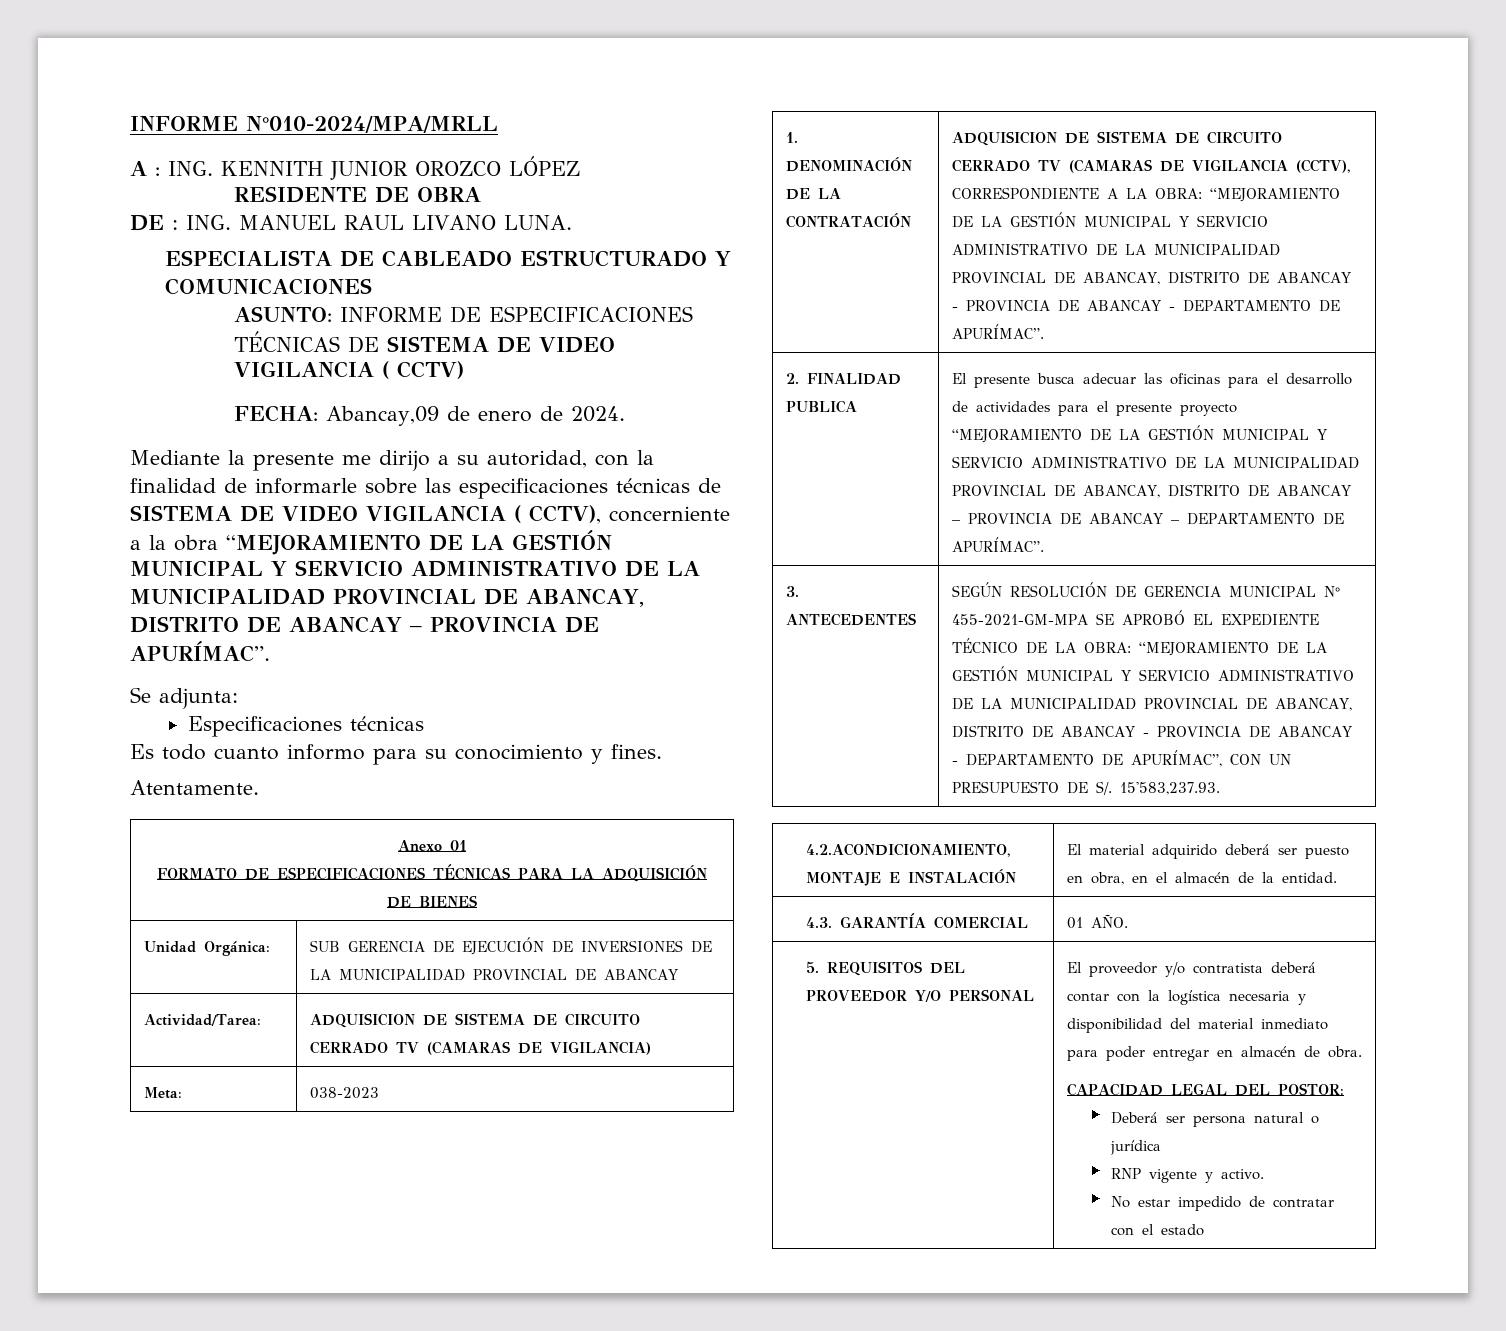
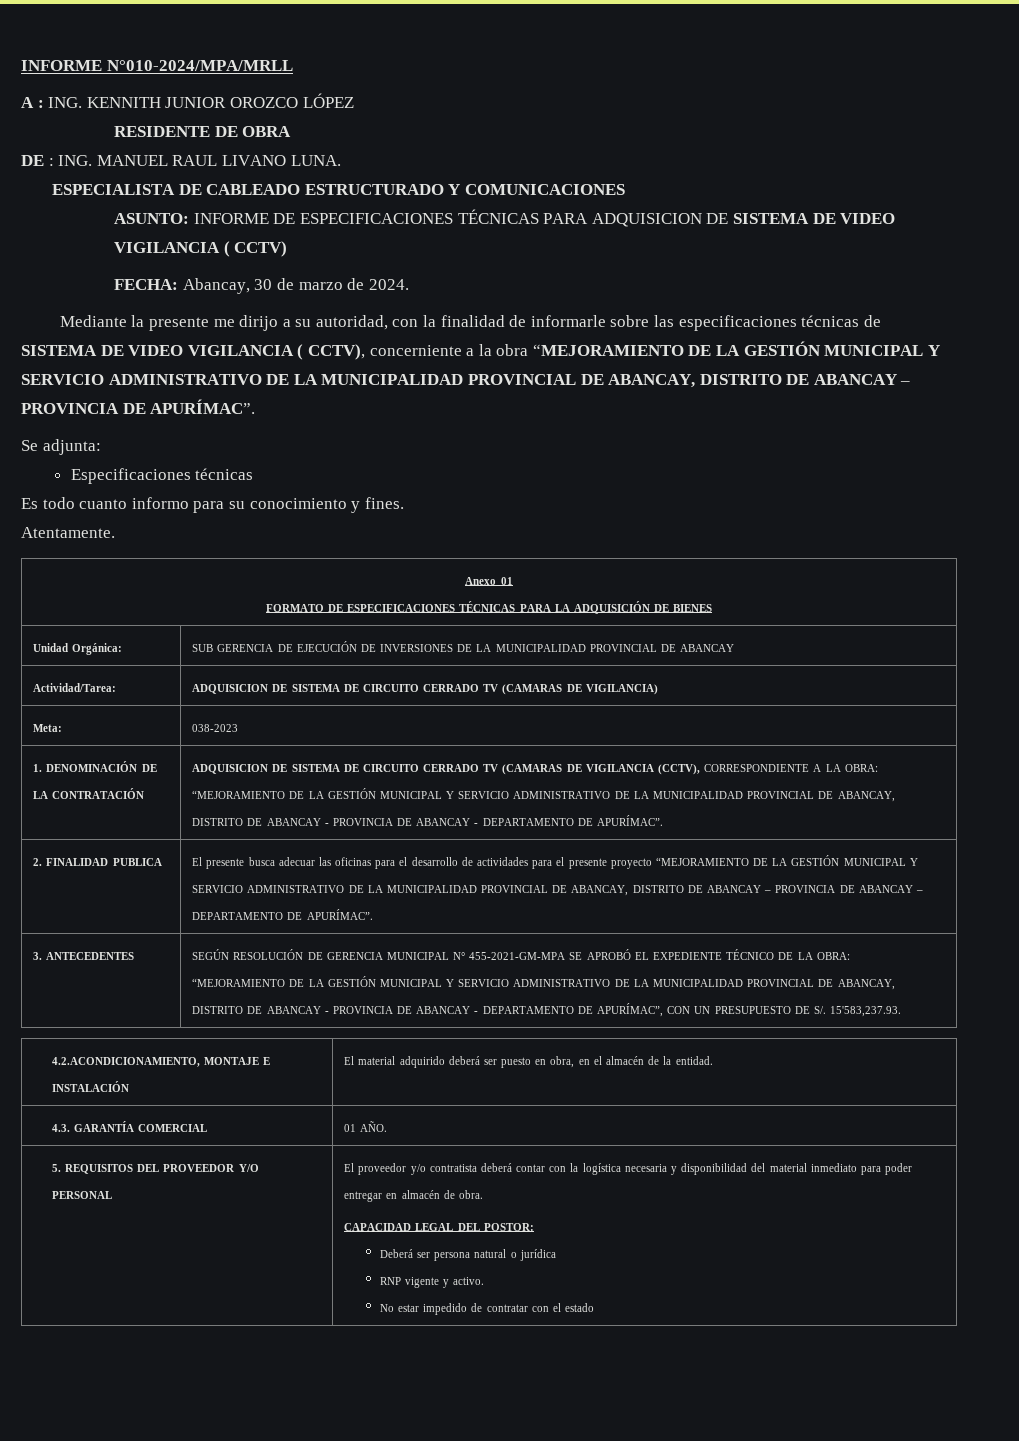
- ASUNTO: INFORME DE ESPECIFICACIONES TÉCNICAS DE SISTEMA DE VIDEO VIGILANCIA ( CCTV)
+ ASUNTO: INFORME DE ESPECIFICACIONES TÉCNICAS PARA ADQUISICION DE SISTEMA DE VIDEO VIGILANCIA ( CCTV)
- FECHA: Abancay,09 de enero de 2024.
+ FECHA: Abancay, 30 de marzo de 2024.

